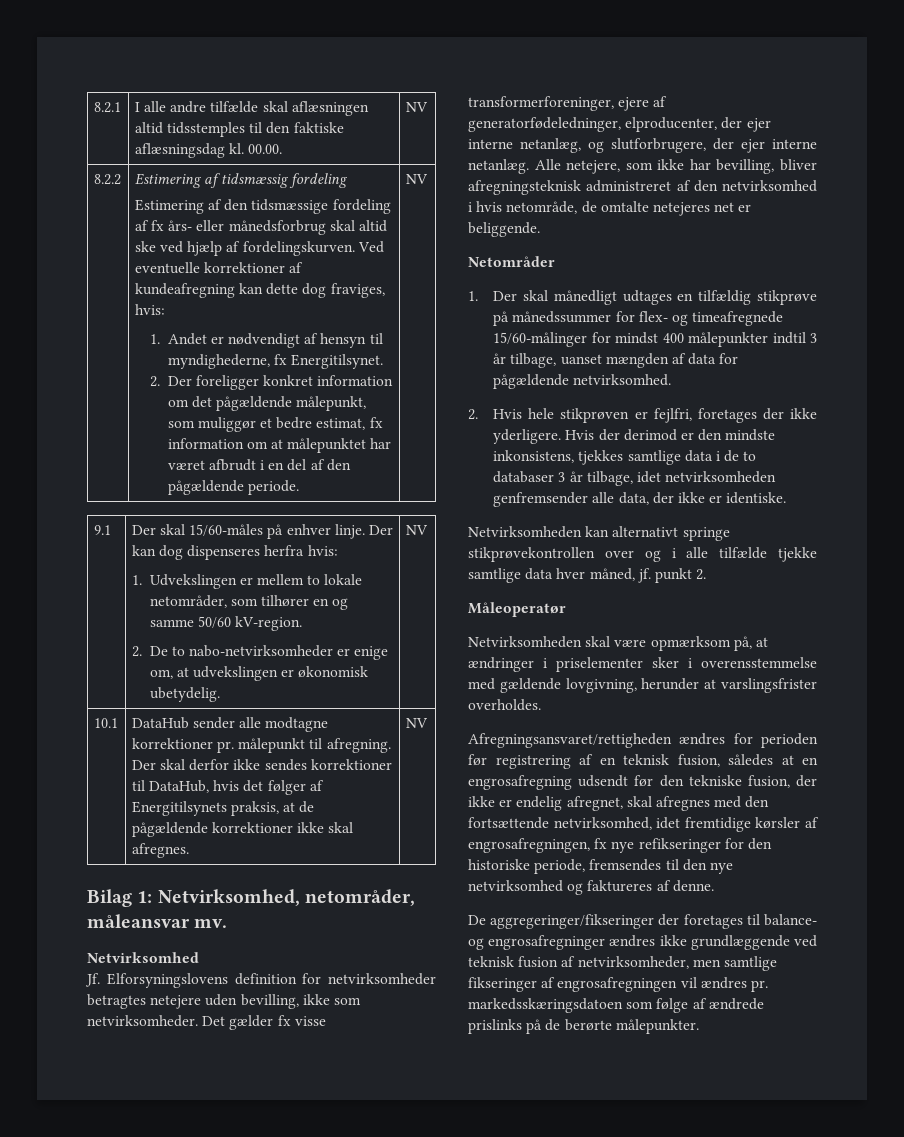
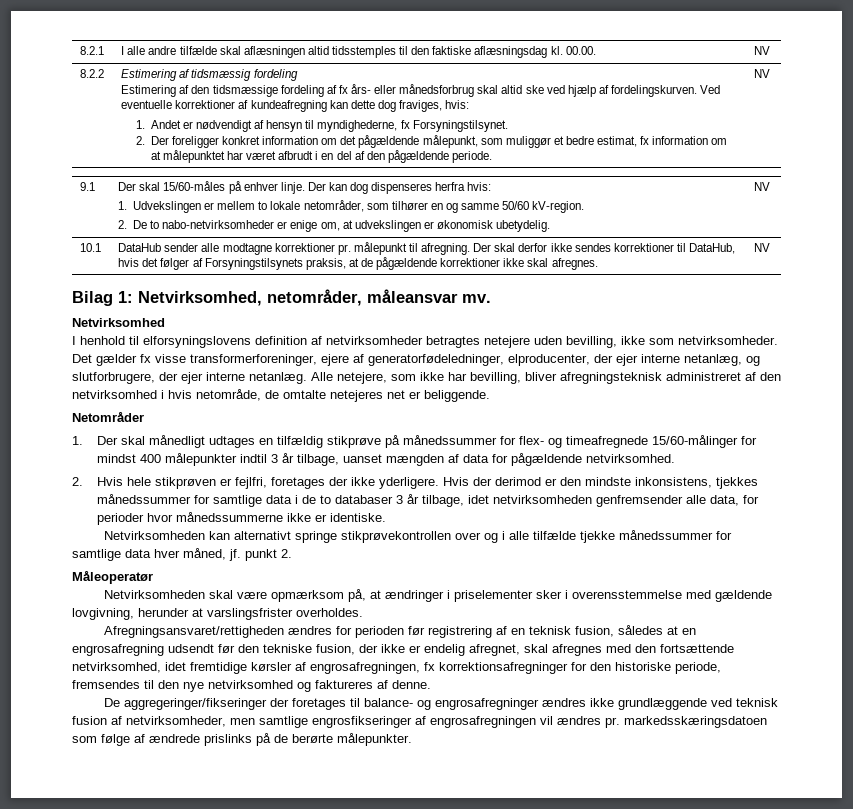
- 1. Andet er nødvendigt af hensyn til myndighederne, fx Energitilsynet.
+ 1. Andet er nødvendigt af hensyn til myndighederne, fx Forsyningstilsynet.
- 10.1 | DataHub sender alle modtagne korrektioner pr. målepunkt til afregning. Der skal derfor ikke sendes korrektioner til DataHub, hvis det følger af Energitilsynets praksis, at de pågældende korrektioner ikke skal afregnes. | NV
+ 10.1 | DataHub sender alle modtagne korrektioner pr. målepunkt til afregning. Der skal derfor ikke sendes korrektioner til DataHub, hvis det følger af Forsyningstilsynets praksis, at de pågældende korrektioner ikke skal afregnes. | NV
- Jf. Elforsyningslovens definition for netvirksomheder betragtes netejere uden bevilling, ikke som netvirksomheder.
+ I henhold til elforsyningslovens definition af netvirksomheder betragtes netejere uden bevilling, ikke som netvirksomheder.
- Hvis der derimod er den mindste inkonsistens, tjekkes samtlige data i de to databaser 3 år tilbage, idet netvirksomheden genfremsender alle data, der ikke er identiske.
+ Hvis der derimod er den mindste inkonsistens, tjekkes månedssummer for samtlige data i de to databaser 3 år tilbage, idet netvirksomheden genfremsender alle data, for perioder hvor månedssummerne ikke er identiske.
- Netvirksomheden kan alternativt springe stikprøvekontrollen over og i alle tilfælde tjekke samtlige data hver måned, jf. punkt 2.
+ Netvirksomheden kan alternativt springe stikprøvekontrollen over og i alle tilfælde tjekke månedssummer for samtlige data hver måned, jf. punkt 2.
- Afregningsansvaret/rettigheden ændres for perioden før registrering af en teknisk fusion, således at en engrosafregning udsendt før den tekniske fusion, der ikke er endelig afregnet, skal afregnes med den fortsættende netvirksomhed, idet fremtidige kørsler af engrosafregningen, fx nye refikseringer for den historiske periode, fremsendes til den nye netvirksomhed og faktureres af denne.
+ Afregningsansvaret/rettigheden ændres for perioden før registrering af en teknisk fusion, således at en engrosafregning udsendt før den tekniske fusion, der ikke er endelig afregnet, skal afregnes med den fortsættende netvirksomhed, idet fremtidige kørsler af engrosafregningen, fx korrektionsafregninger for den historiske periode, fremsendes til den nye netvirksomhed og faktureres af denne.
- De aggregeringer/fikseringer der foretages til balance- og engrosafregninger ændres ikke grundlæggende ved teknisk fusion af netvirksomheder, men samtlige fikseringer af engrosafregningen vil ændres pr. markedsskæringsdatoen som følge af ændrede prislinks på de berørte målepunkter.
+ De aggregeringer/fikseringer der foretages til balance- og engrosafregninger ændres ikke grundlæggende ved teknisk fusion af netvirksomheder, men samtlige engrosfikseringer af engrosafregningen vil ændres pr. markedsskæringsdatoen som følge af ændrede prislinks på de berørte målepunkter.

